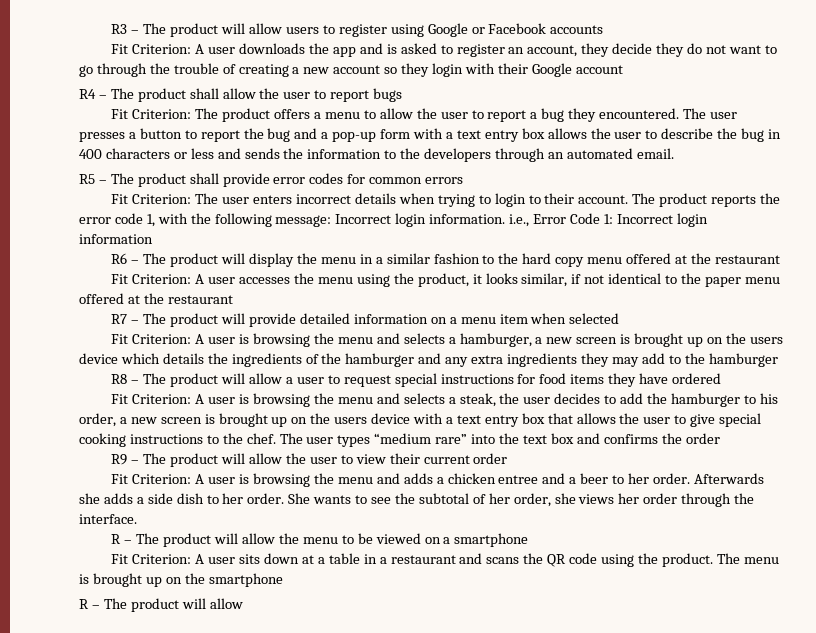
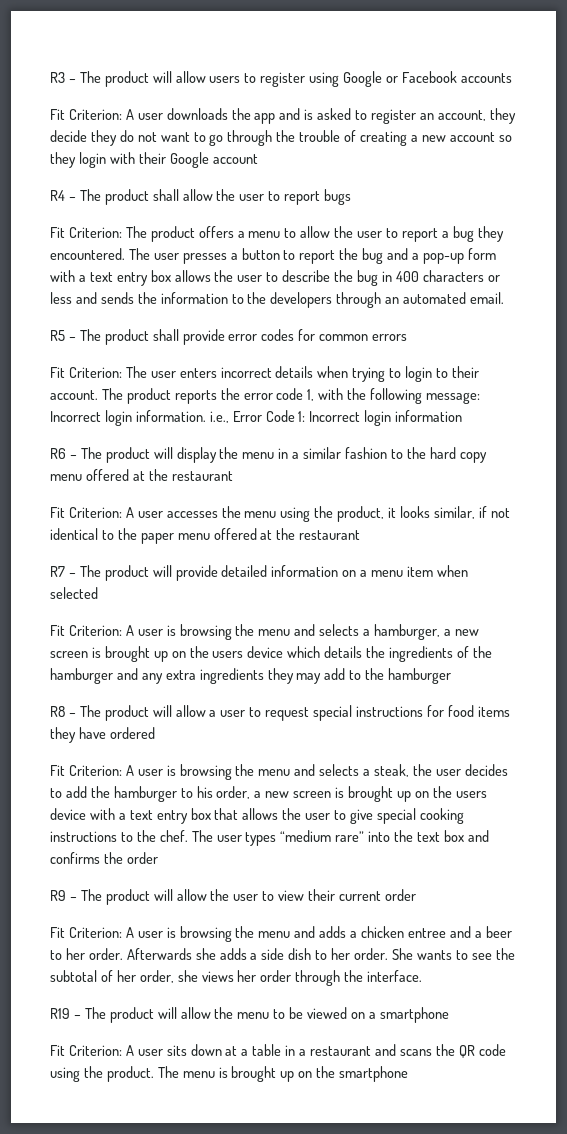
- R – The product will allow the menu to be viewed on a smartphone
+ R19 – The product will allow the menu to be viewed on a smartphone
  The menu is brought up on the smartphone
- R – The product will allow

